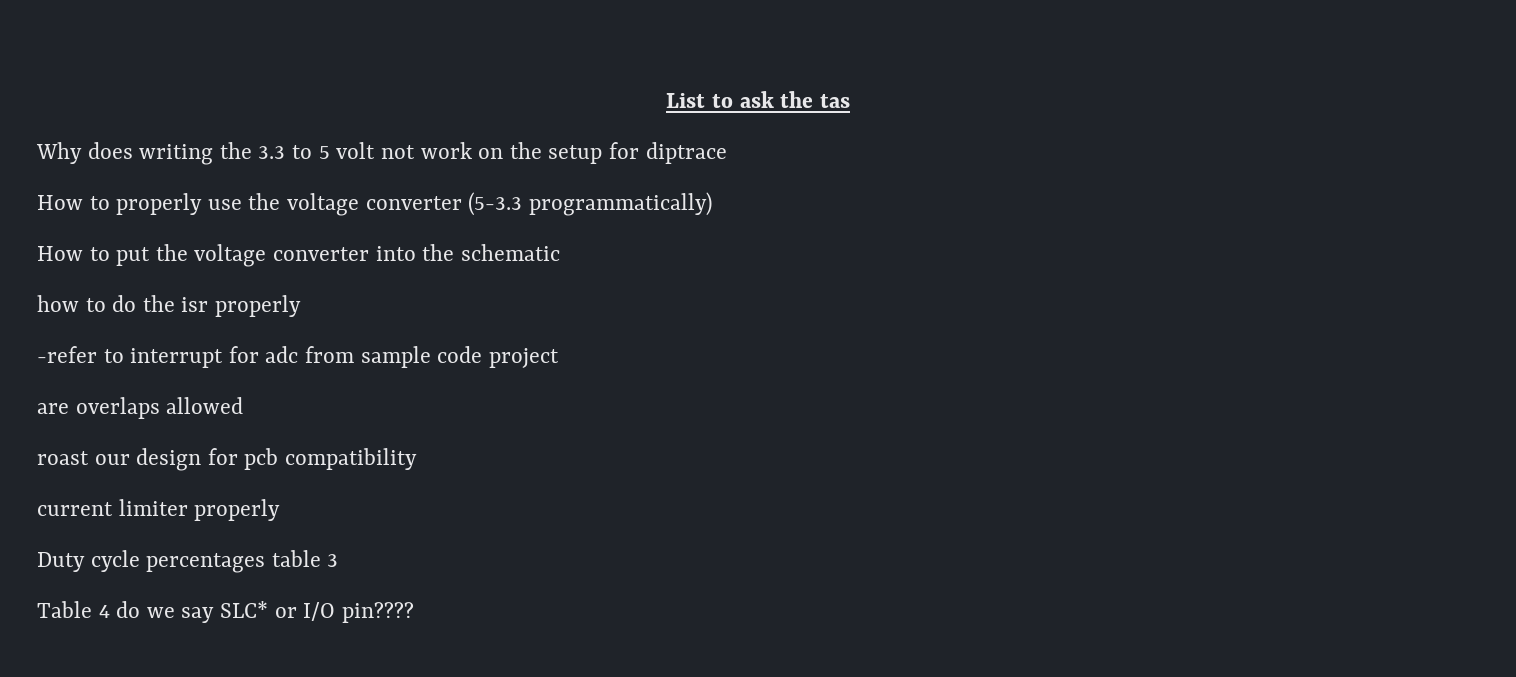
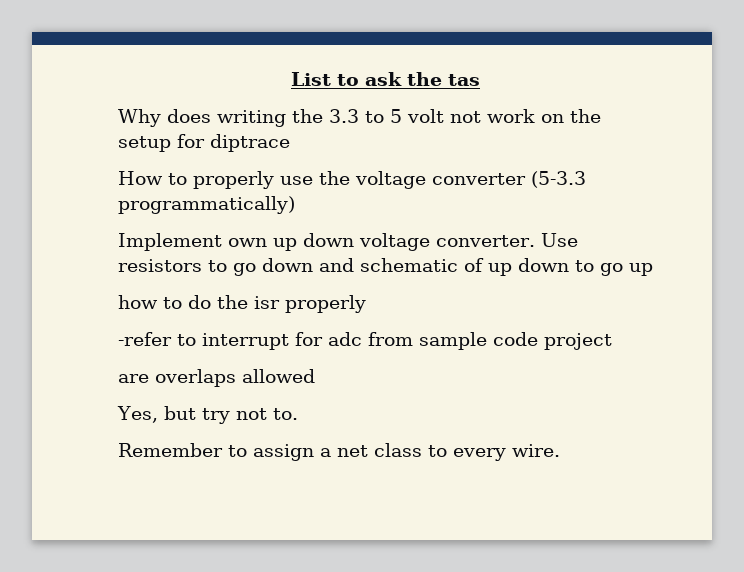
- How to put the voltage converter into the schematic
+ Implement own up down voltage converter. Use resistors to go down and schematic of up down to go up
- roast our design for pcb compatibility
- current limiter properly
- Duty cycle percentages table 3
- Table 4 do we say SLC* or I/O pin????
+ Yes, but try not to.
+ Remember to assign a net class to every wire.

